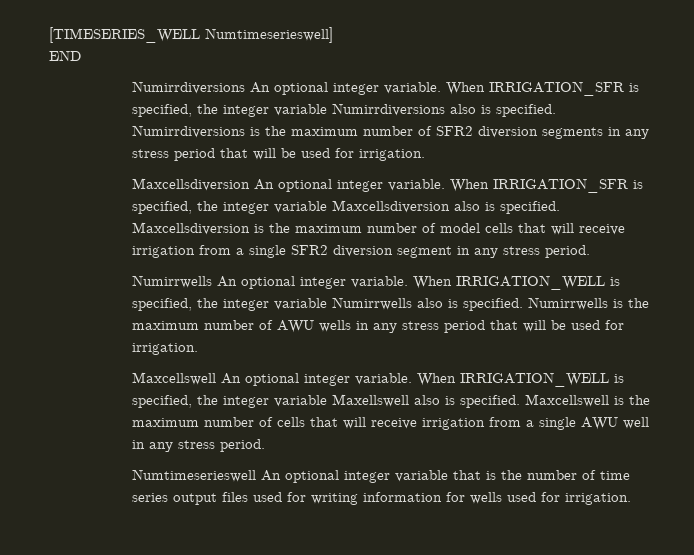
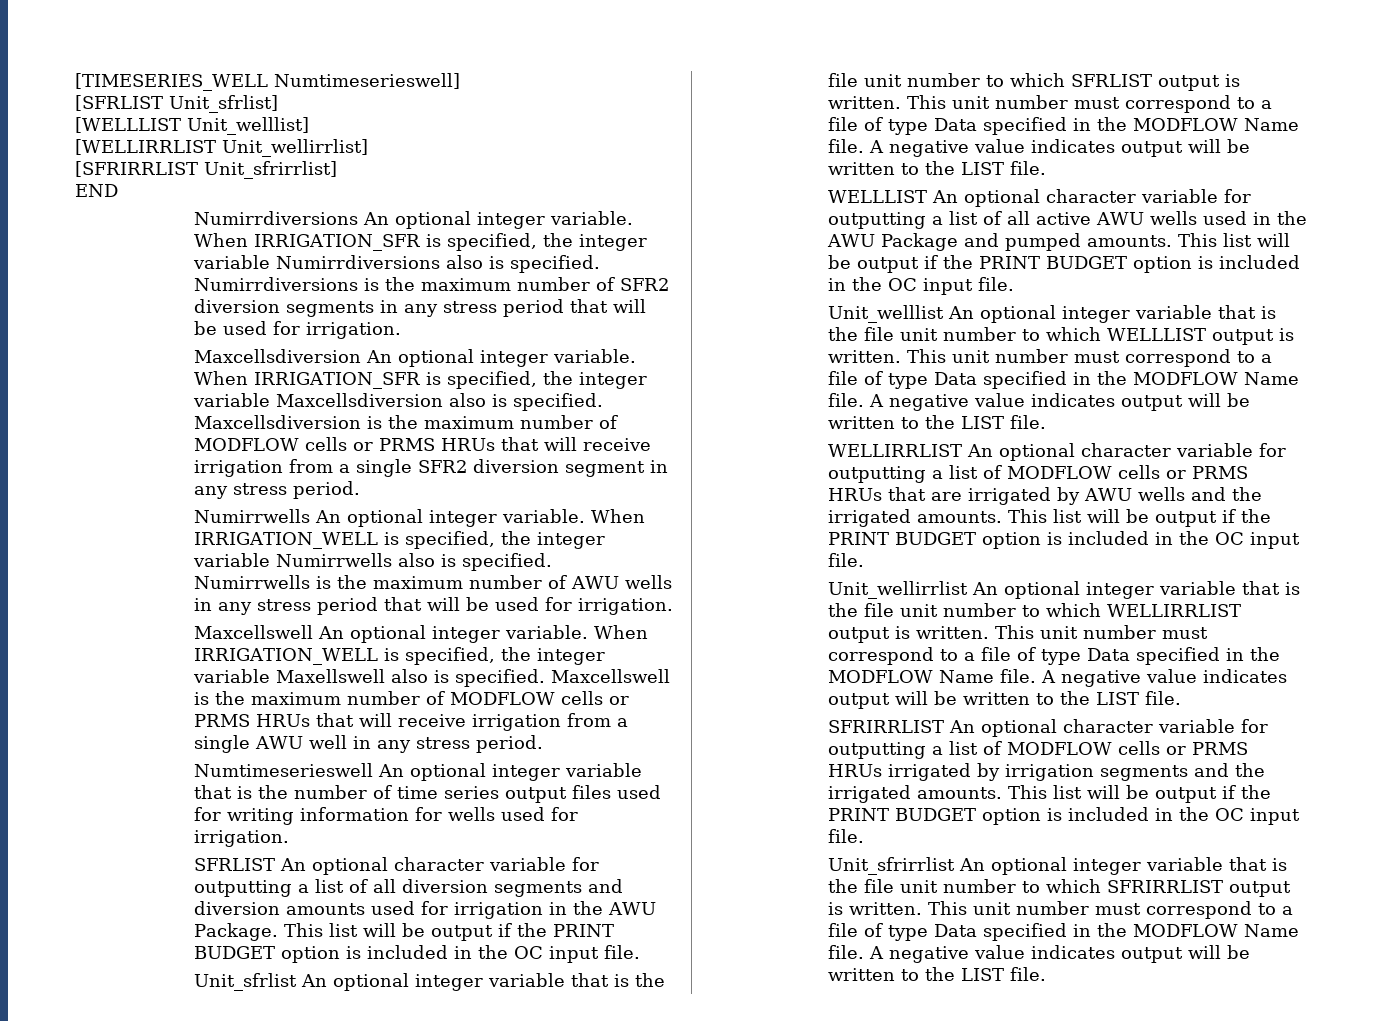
+ [SFRLIST Unit_sfrlist]
+ [WELLLIST Unit_welllist]
+ [WELLIRRLIST Unit_wellirrlist]
+ [SFRIRRLIST Unit_sfrirrlist]
- Maxcellsdiversion is the maximum number of model cells that will receive irrigation from a single SFR2 diversion segment in any stress period.
+ Maxcellsdiversion is the maximum number of MODFLOW cells or PRMS HRUs that will receive irrigation from a single SFR2 diversion segment in any stress period.
- Maxcellswell is the maximum number of cells that will receive irrigation from a single AWU well in any stress period.
+ Maxcellswell is the maximum number of MODFLOW cells or PRMS HRUs that will receive irrigation from a single AWU well in any stress period.
+ SFRLIST An optional character variable for outputting a list of all diversion segments and diversion amounts used for irrigation in the AWU Package. This list will be output if the PRINT BUDGET option is included in the OC input file.
+ Unit_sfrlist An optional integer variable that is the file unit number to which SFRLIST output is written. This unit number must correspond to a file of type Data specified in the MODFLOW Name file. A negative value indicates output will be written to the LIST file.
+ WELLLIST An optional character variable for outputting a list of all active AWU wells used in the AWU Package and pumped amounts. This list will be output if the PRINT BUDGET option is included in the OC input file.
+ Unit_welllist An optional integer variable that is the file unit number to which WELLLIST output is written. This unit number must correspond to a file of type Data specified in the MODFLOW Name file. A negative value indicates output will be written to the LIST file.
+ WELLIRRLIST An optional character variable for outputting a list of MODFLOW cells or PRMS HRUs that are irrigated by AWU wells and the irrigated amounts. This list will be output if the PRINT BUDGET option is included in the OC input file.
+ Unit_wellirrlist An optional integer variable that is the file unit number to which WELLIRRLIST output is written. This unit number must correspond to a file of type Data specified in the MODFLOW Name file. A negative value indicates output will be written to the LIST file.
+ SFRIRRLIST An optional character variable for outputting a list of MODFLOW cells or PRMS HRUs irrigated by irrigation segments and the irrigated amounts. This list will be output if the PRINT BUDGET option is included in the OC input file.
+ Unit_sfrirrlist An optional integer variable that is the file unit number to which SFRIRRLIST output is written. This unit number must correspond to a file of type Data specified in the MODFLOW Name file. A negative value indicates output will be written to the LIST file.

